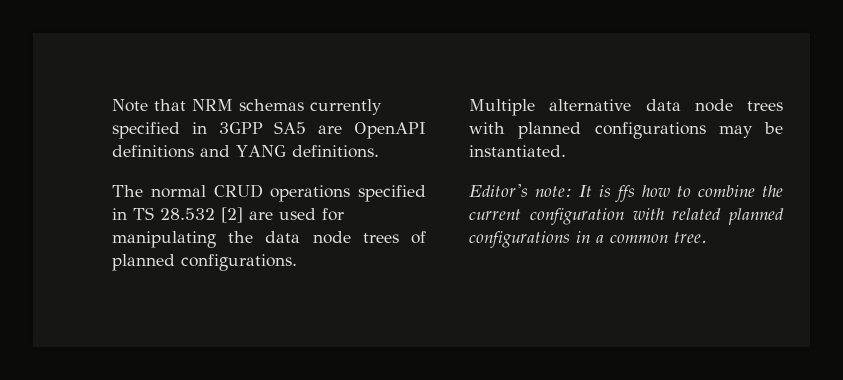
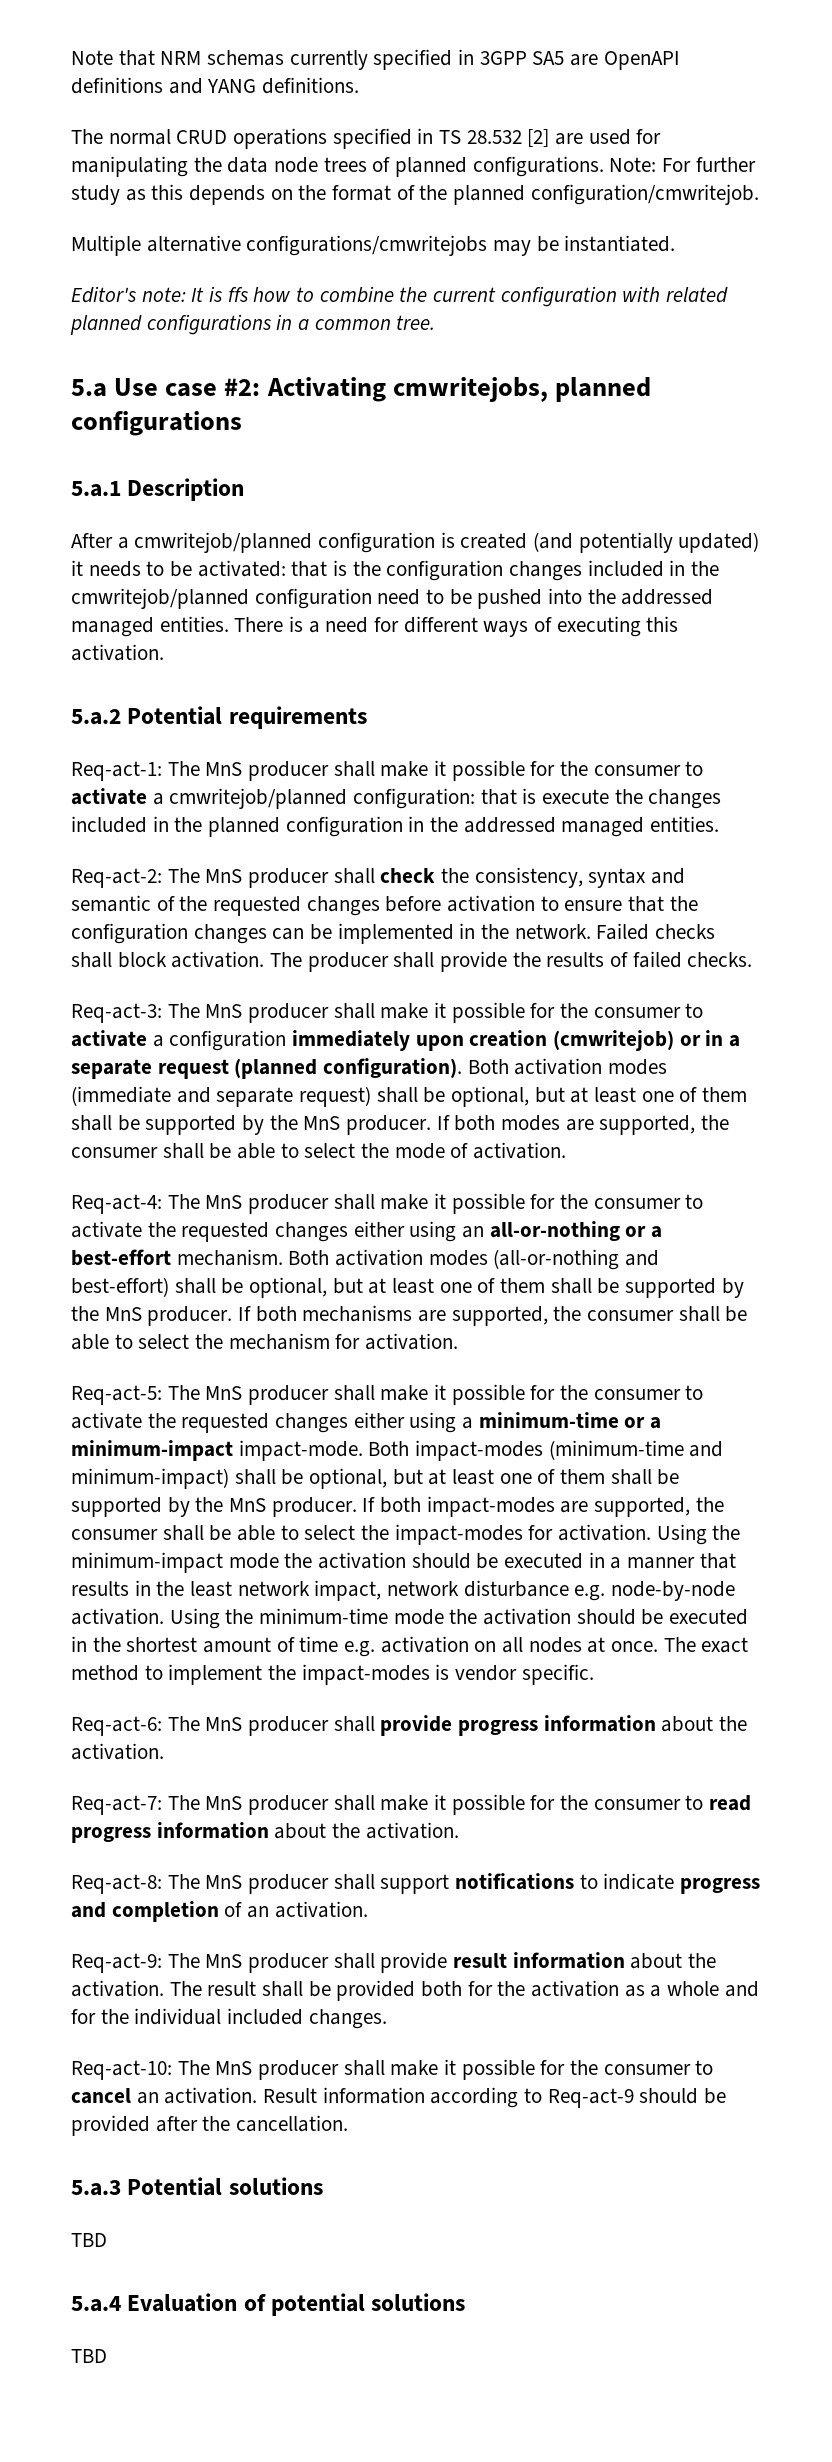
- The normal CRUD operations specified in TS 28.532 [2] are used for manipulating the data node trees of planned configurations.
- Multiple alternative data node trees with planned configurations may be instantiated.
+ The normal CRUD operations specified in TS 28.532 [2] are used for manipulating the data node trees of planned configurations. Note: For further study as this depends on the format of the planned configuration/cmwritejob.
+ Multiple alternative configurations/cmwritejobs may be instantiated.
+ 5.a Use case #2: Activating cmwritejobs, planned configurations
+ 5.a.1 Description
+ After a cmwritejob/planned configuration is created (and potentially updated) it needs to be activated: that is the configuration changes included in the cmwritejob/planned configuration need to be pushed into the addressed managed entities. There is a need for different ways of executing this activation.
+ 5.a.2 Potential requirements
+ Req-act-1: The MnS producer shall make it possible for the consumer to activate a cmwritejob/planned configuration: that is execute the changes included in the planned configuration in the addressed managed entities.
+ Req-act-2: The MnS producer shall check the consistency, syntax and semantic of the requested changes before activation to ensure that the configuration changes can be implemented in the network. Failed checks shall block activation. The producer shall provide the results of failed checks.
+ Req-act-3: The MnS producer shall make it possible for the consumer to activate a configuration immediately upon creation (cmwritejob) or in a separate request (planned configuration). Both activation modes (immediate and separate request) shall be optional, but at least one of them shall be supported by the MnS producer. If both modes are supported, the consumer shall be able to select the mode of activation.
+ Req-act-4: The MnS producer shall make it possible for the consumer to activate the requested changes either using an all-or-nothing or a best-effort mechanism. Both activation modes (all-or-nothing and best-effort) shall be optional, but at least one of them shall be supported by the MnS producer. If both mechanisms are supported, the consumer shall be able to select the mechanism for activation.
+ Req-act-5: The MnS producer shall make it possible for the consumer to activate the requested changes either using a minimum-time or a minimum-impact impact-mode. Both impact-modes (minimum-time and minimum-impact) shall be optional, but at least one of them shall be supported by the MnS producer. If both impact-modes are supported, the consumer shall be able to select the impact-modes for activation. Using the minimum-impact mode the activation should be executed in a manner that results in the least network impact, network disturbance e.g. node-by-node activation. Using the minimum-time mode the activation should be executed in the shortest amount of time e.g. activation on all nodes at once. The exact method to implement the impact-modes is vendor specific.
+ Req-act-6: The MnS producer shall provide progress information about the activation.
+ Req-act-7: The MnS producer shall make it possible for the consumer to read progress information about the activation.
+ Req-act-8: The MnS producer shall support notifications to indicate progress and completion of an activation.
+ Req-act-9: The MnS producer shall provide result information about the activation. The result shall be provided both for the activation as a whole and for the individual included changes.
+ Req-act-10: The MnS producer shall make it possible for the consumer to cancel an activation. Result information according to Req-act-9 should be provided after the cancellation.
+ 5.a.3 Potential solutions
+ TBD
+ 5.a.4 Evaluation of potential solutions
+ TBD

